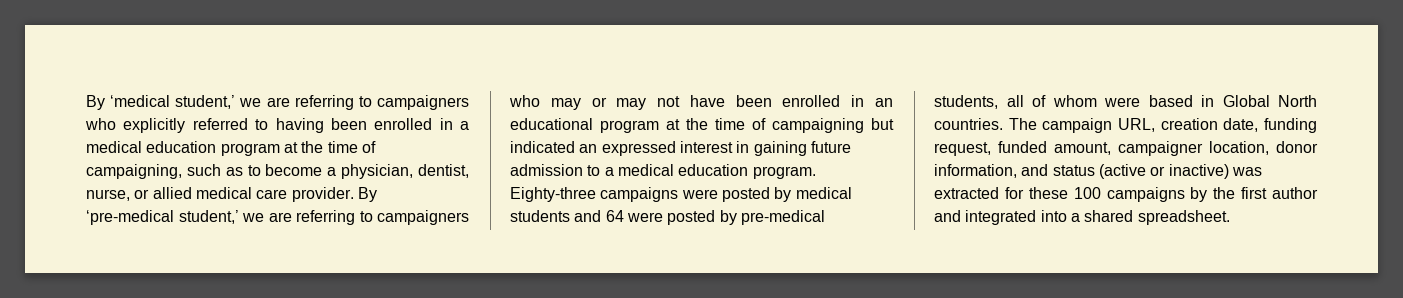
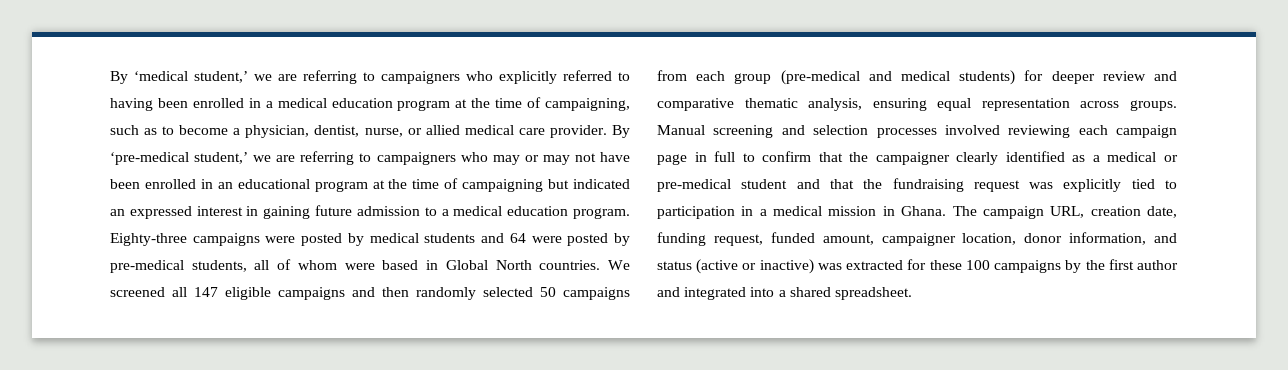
+ We screened all 147 eligible campaigns and then randomly selected 50 campaigns from each group (pre-medical and medical students) for deeper review and comparative thematic analysis, ensuring equal representation across groups. Manual screening and selection processes involved reviewing each campaign page in full to confirm that the campaigner clearly identified as a medical or pre-medical student and that the fundraising request was explicitly tied to participation in a medical mission in Ghana.

